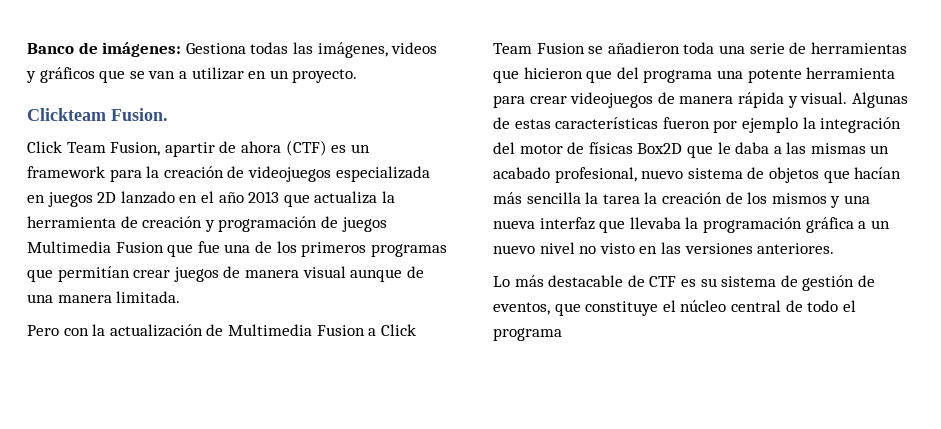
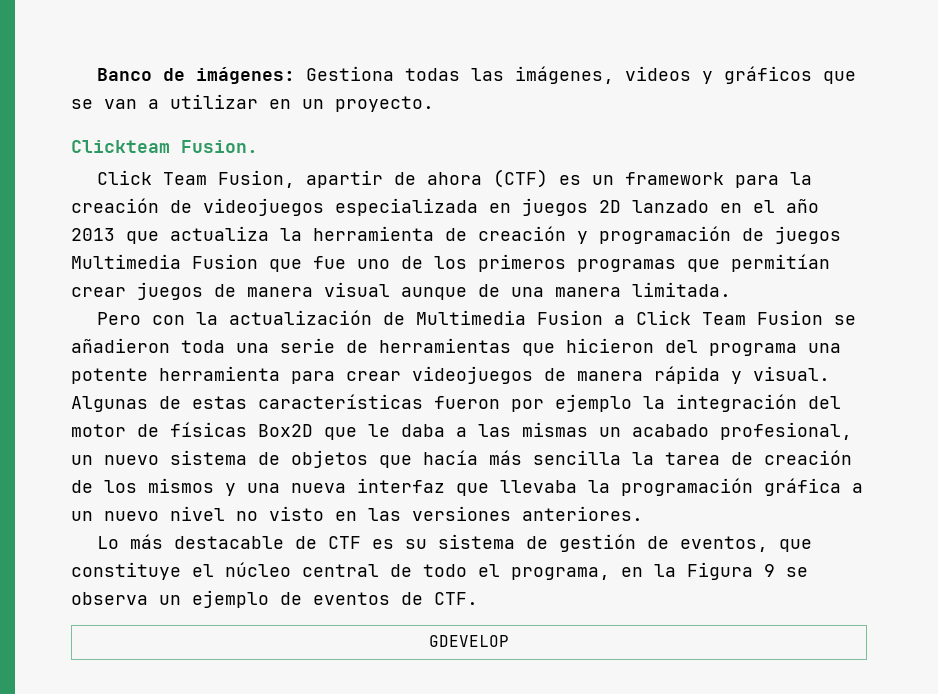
- Click Team Fusion, apartir de ahora (CTF) es un framework para la creación de videojuegos especializada en juegos 2D lanzado en el año 2013 que actualiza la herramienta de creación y programación de juegos Multimedia Fusion que fue una de los primeros programas que permitían crear juegos de manera visual aunque de una manera limitada.
+ Click Team Fusion, apartir de ahora (CTF) es un framework para la creación de videojuegos especializada en juegos 2D lanzado en el año 2013 que actualiza la herramienta de creación y programación de juegos Multimedia Fusion que fue uno de los primeros programas que permitían crear juegos de manera visual aunque de una manera limitada.
- Pero con la actualización de Multimedia Fusion a Click Team Fusion se añadieron toda una serie de herramientas que hicieron que del programa una potente herramienta para crear videojuegos de manera rápida y visual.
+ Pero con la actualización de Multimedia Fusion a Click Team Fusion se añadieron toda una serie de herramientas que hicieron del programa una potente herramienta para crear videojuegos de manera rápida y visual.
- Algunas de estas características fueron por ejemplo la integración del motor de físicas Box2D que le daba a las mismas un acabado profesional, nuevo sistema de objetos que hacían más sencilla la tarea la creación de los mismos y una nueva interfaz que llevaba la programación gráfica a un nuevo nivel no visto en las versiones anteriores.
+ Algunas de estas características fueron por ejemplo la integración del motor de físicas Box2D que le daba a las mismas un acabado profesional, un nuevo sistema de objetos que hacía más sencilla la tarea de creación de los mismos y una nueva interfaz que llevaba la programación gráfica a un nuevo nivel no visto en las versiones anteriores.
- Lo más destacable de CTF es su sistema de gestión de eventos, que constituye el núcleo central de todo el programa
+ Lo más destacable de CTF es su sistema de gestión de eventos, que constituye el núcleo central de todo el programa, en la Figura 9 se observa un ejemplo de eventos de CTF.
+ GDEVELOP

